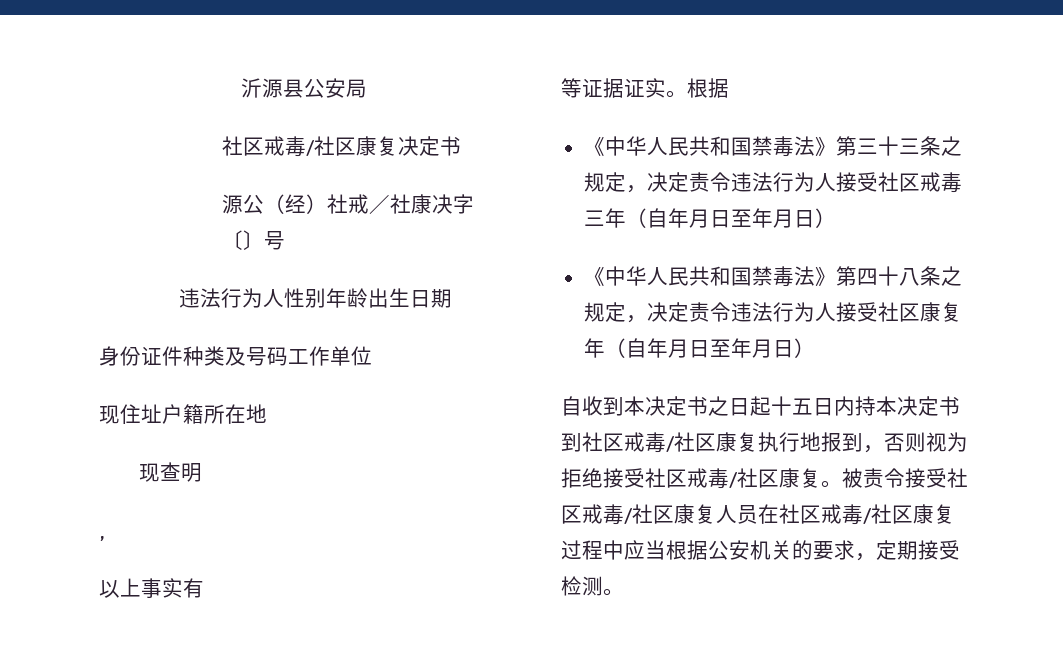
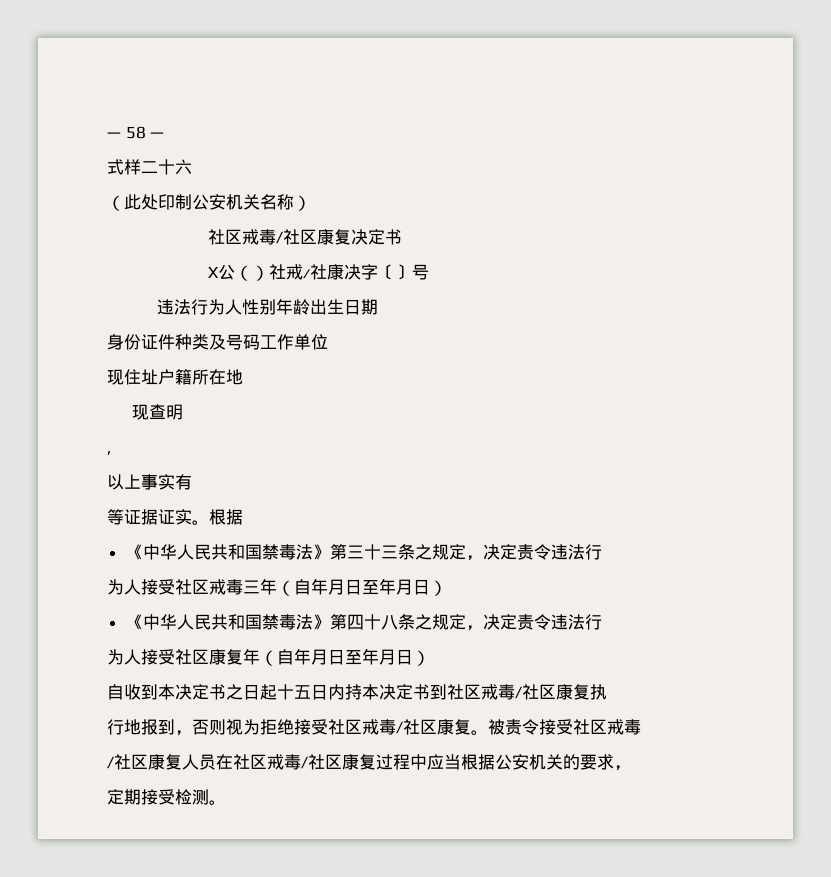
- 沂源县公安局
+ — 58 —
+ 式样二十六
+ （此处印制公安机关名称）
- 源公（经）社戒∕社康决字〔〕号
+ X公（）社戒∕社康决字〔〕号
- 《中华人民共和国禁毒法》第三十三条之规定，决定责令违法行为人接受社区戒毒三年（自年月日至年月日）
+ 《中华人民共和国禁毒法》第三十三条之规定，决定责令违法行
+ 为人接受社区戒毒三年（自年月日至年月日）
- 《中华人民共和国禁毒法》第四十八条之规定，决定责令违法行为人接受社区康复年（自年月日至年月日）
+ 《中华人民共和国禁毒法》第四十八条之规定，决定责令违法行
+ 为人接受社区康复年（自年月日至年月日）
- 自收到本决定书之日起十五日内持本决定书到社区戒毒/社区康复执行地报到，否则视为拒绝接受社区戒毒/社区康复。
+ 自收到本决定书之日起十五日内持本决定书到社区戒毒/社区康复执
+ 行地报到，否则视为拒绝接受社区戒毒/社区康复。
- 被责令接受社区戒毒/社区康复人员在社区戒毒/社区康复过程中应当根据公安机关的要求，定期接受检测。
+ 被责令接受社区戒毒
+ /社区康复人员在社区戒毒/社区康复过程中应当根据公安机关的要求，
+ 定期接受检测。

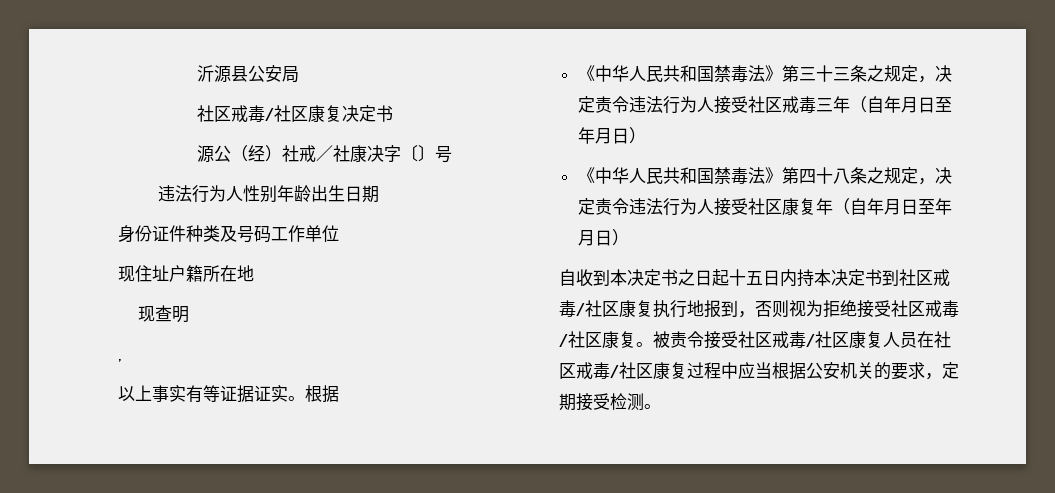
- — 58 —
- 式样二十六
- （此处印制公安机关名称）
+ 沂源县公安局
- X公（）社戒∕社康决字〔〕号
+ 源公（经）社戒∕社康决字〔〕号
- 以上事实有
- 等证据证实。
+ 以上事实有等证据证实。
- 《中华人民共和国禁毒法》第三十三条之规定，决定责令违法行
- 为人接受社区戒毒三年（自年月日至年月日）
+ 《中华人民共和国禁毒法》第三十三条之规定，决定责令违法行为人接受社区戒毒三年（自年月日至年月日）
- 《中华人民共和国禁毒法》第四十八条之规定，决定责令违法行
- 为人接受社区康复年（自年月日至年月日）
+ 《中华人民共和国禁毒法》第四十八条之规定，决定责令违法行为人接受社区康复年（自年月日至年月日）
- 自收到本决定书之日起十五日内持本决定书到社区戒毒/社区康复执
- 行地报到，否则视为拒绝接受社区戒毒/社区康复。
+ 自收到本决定书之日起十五日内持本决定书到社区戒毒/社区康复执行地报到，否则视为拒绝接受社区戒毒/社区康复。
- 被责令接受社区戒毒
- /社区康复人员在社区戒毒/社区康复过程中应当根据公安机关的要求，
- 定期接受检测。
+ 被责令接受社区戒毒/社区康复人员在社区戒毒/社区康复过程中应当根据公安机关的要求，定期接受检测。

